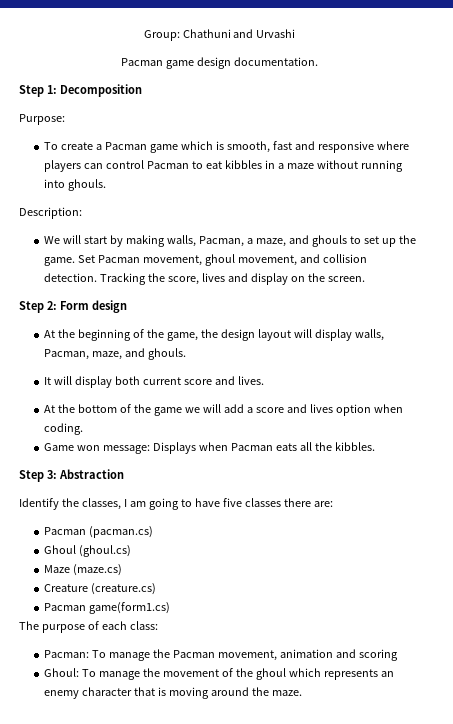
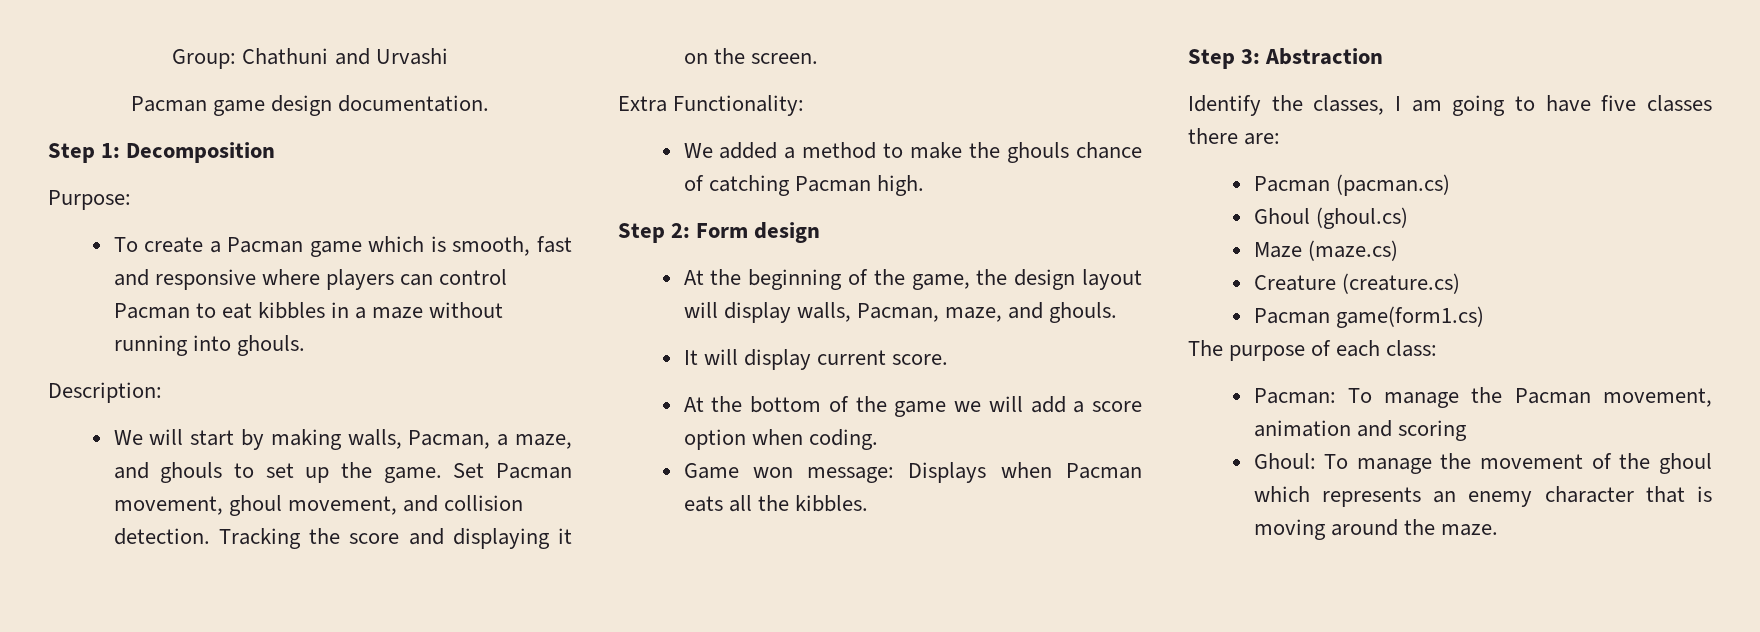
- Tracking the score, lives and display on the screen.
+ Tracking the score and displaying it on the screen.
+ Extra Functionality:
+ We added a method to make the ghouls chance of catching Pacman high.
- It will display both current score and lives.
+ It will display current score.
- At the bottom of the game we will add a score and lives option when coding.
+ At the bottom of the game we will add a score option when coding.

